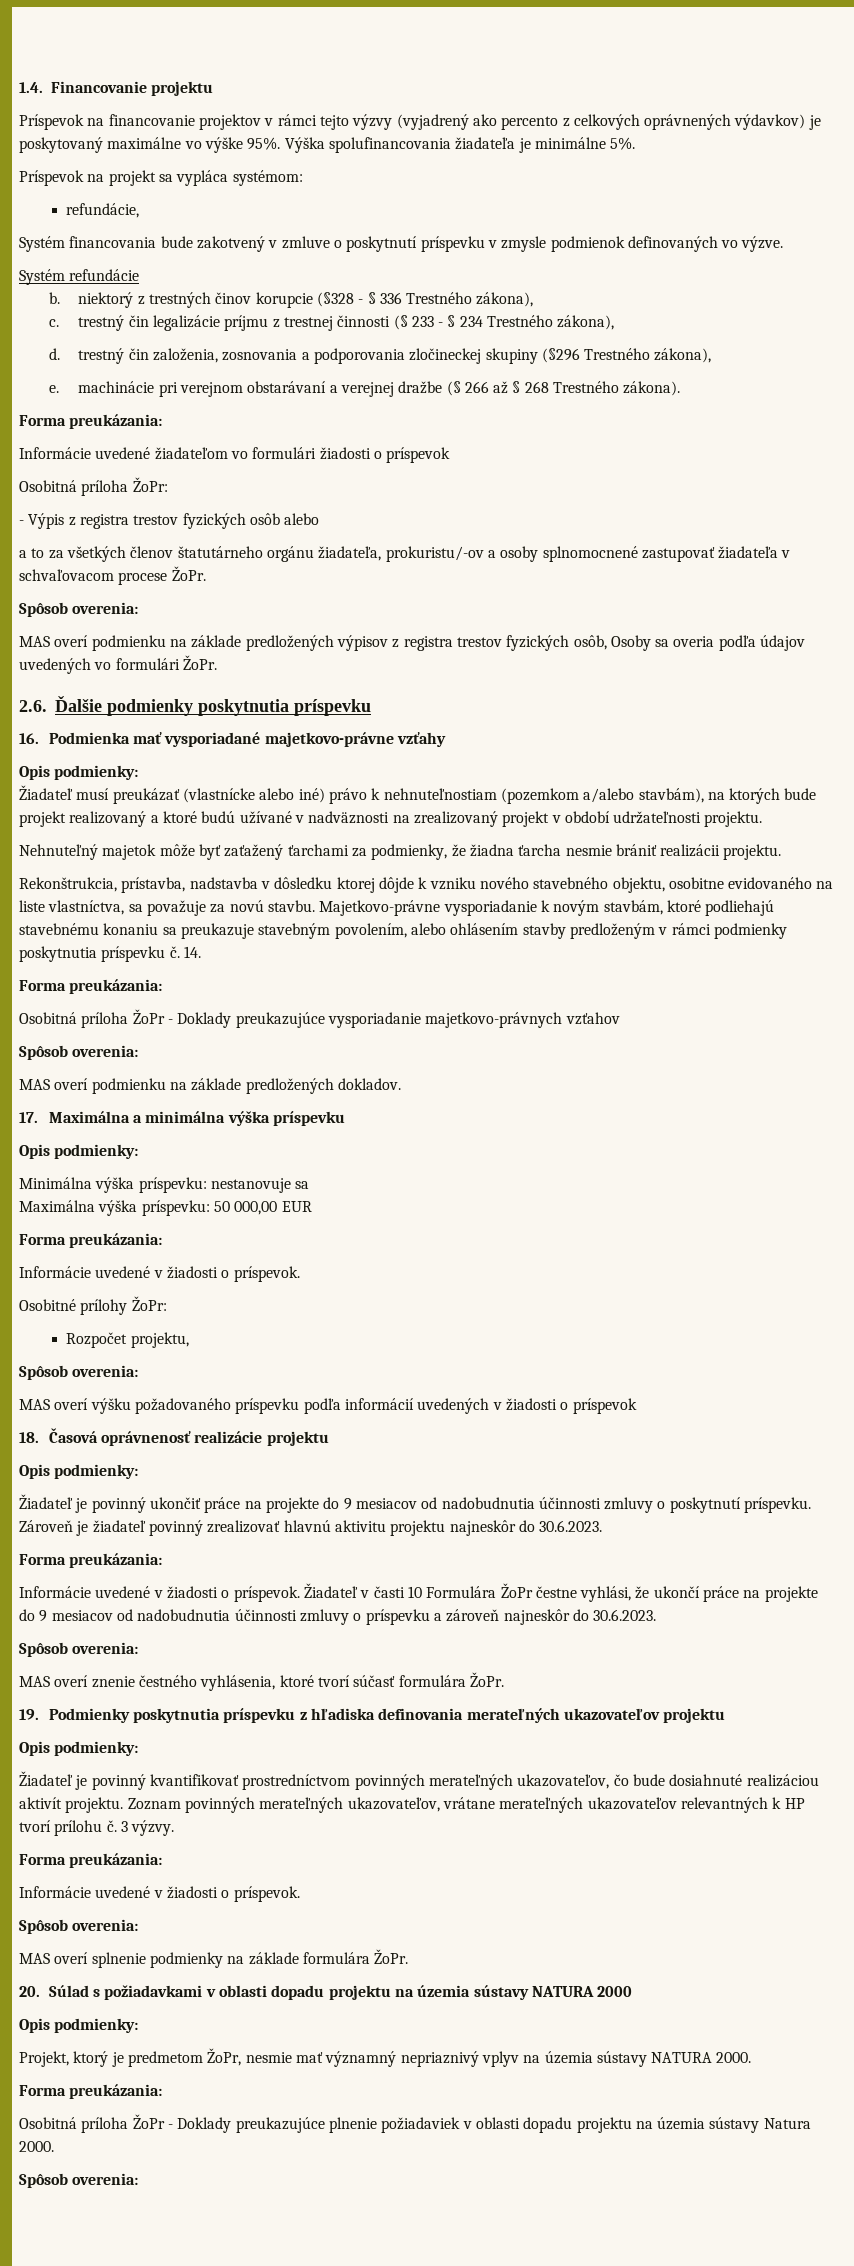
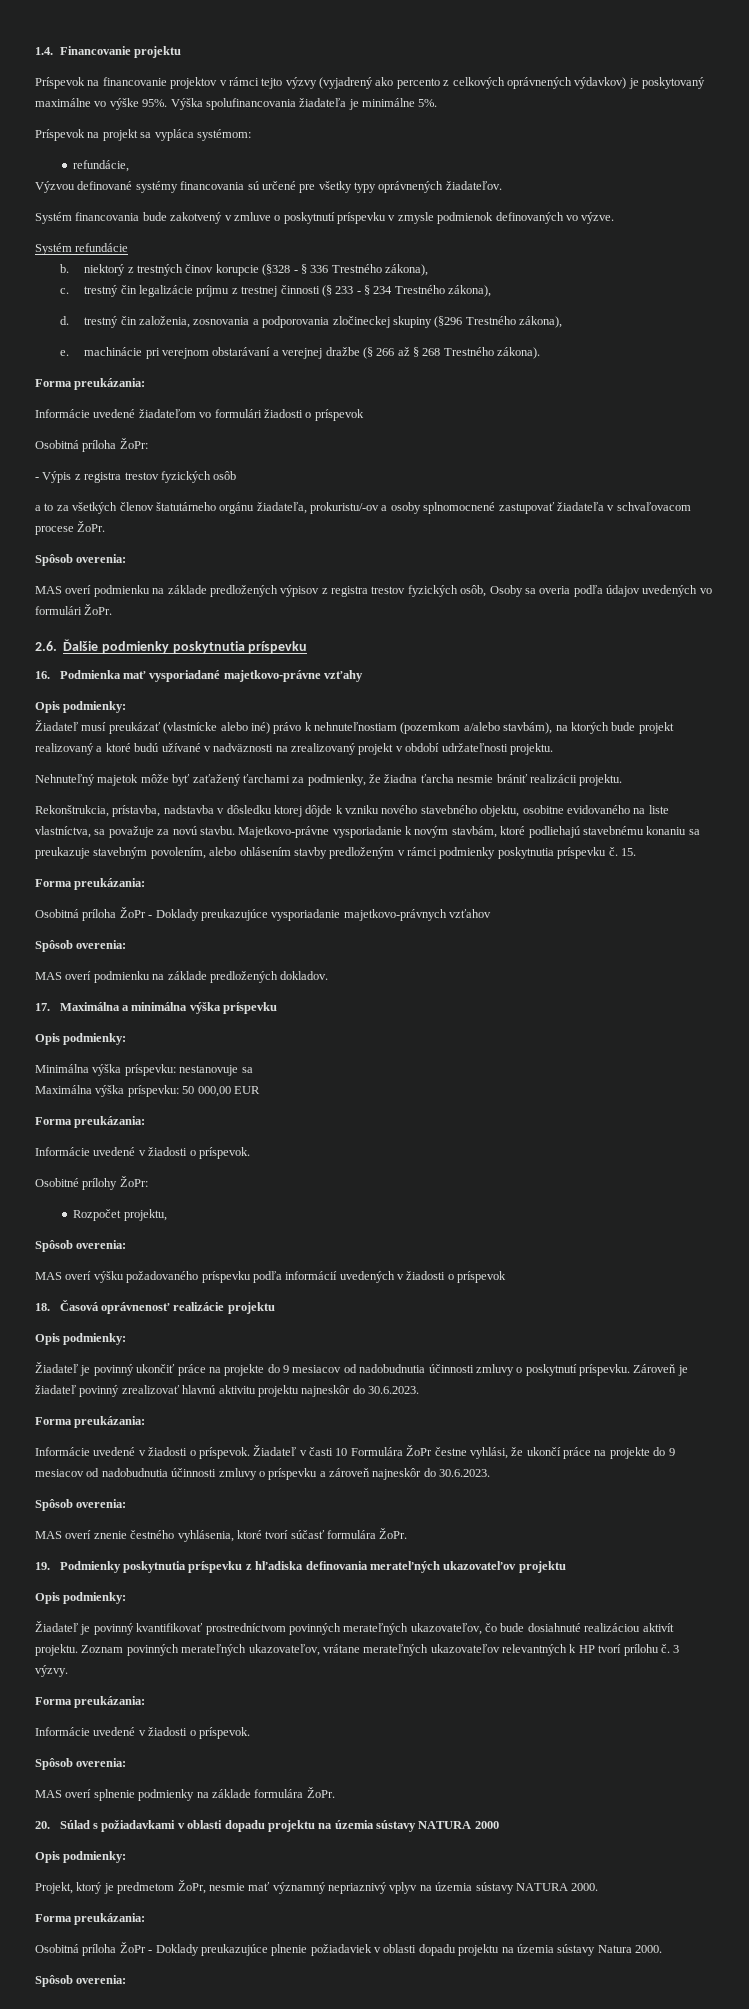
+ Výzvou definované systémy financovania sú určené pre všetky typy oprávnených žiadateľov.
- - Výpis z registra trestov fyzických osôb alebo
+ - Výpis z registra trestov fyzických osôb
- 14.
+ 15.

